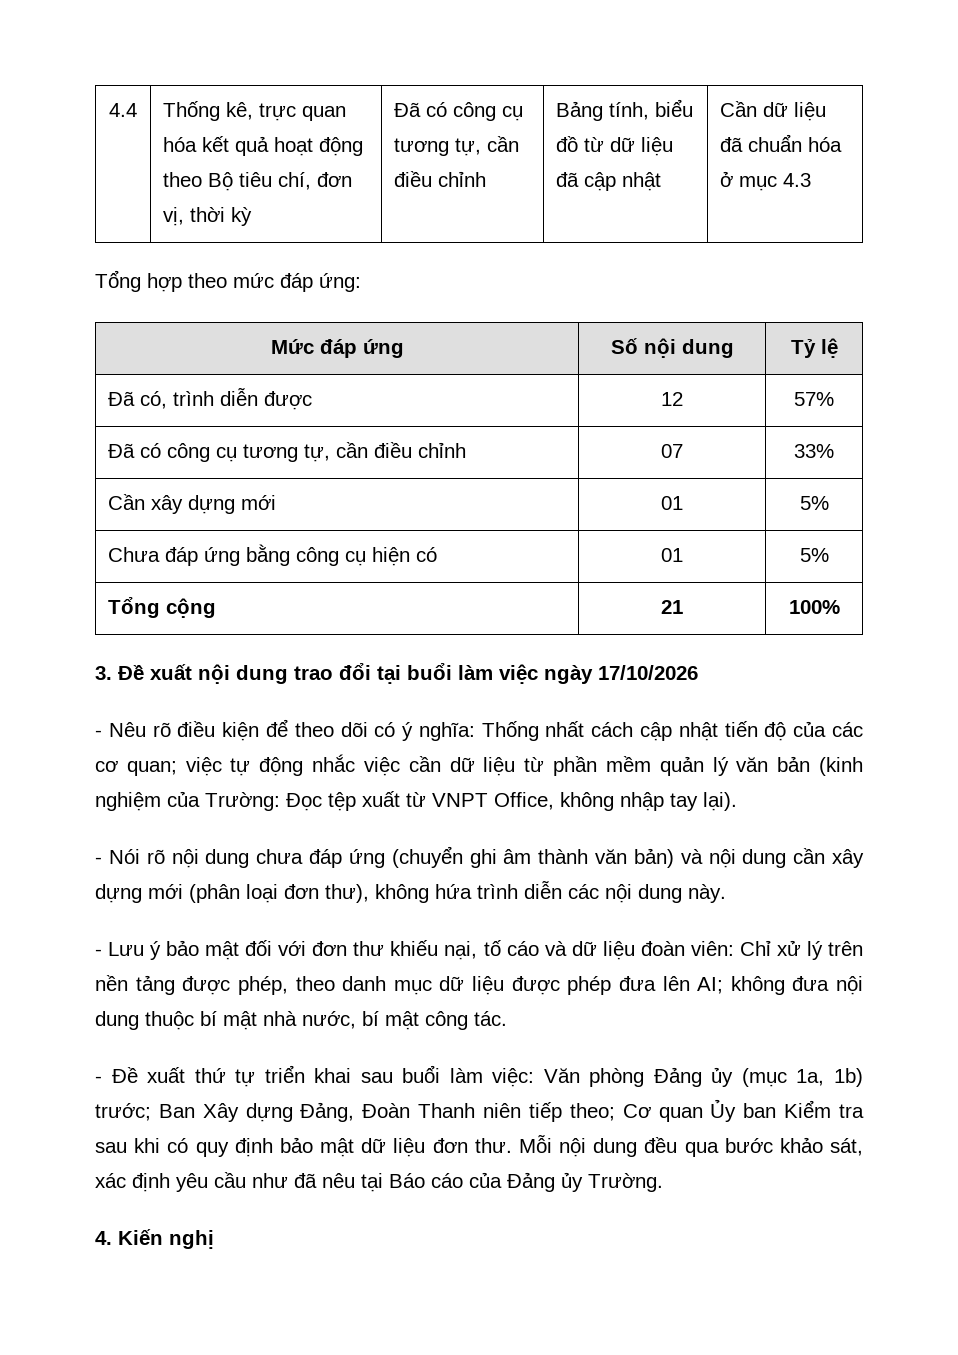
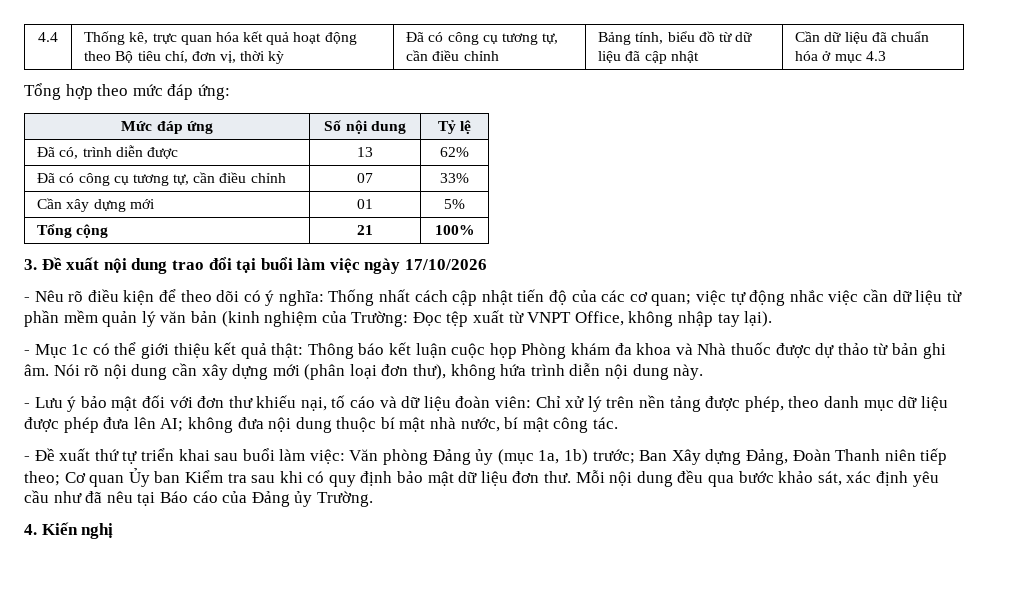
- Đã có, trình diễn được | 12 | 57%
+ Đã có, trình diễn được | 13 | 62%
- Chưa đáp ứng bằng công cụ hiện có | 01 | 5%
- - Nói rõ nội dung chưa đáp ứng (chuyển ghi âm thành văn bản) và nội dung cần xây dựng mới (phân loại đơn thư), không hứa trình diễn các nội dung này.
+ - Mục 1c có thể giới thiệu kết quả thật: Thông báo kết luận cuộc họp Phòng khám đa khoa và Nhà thuốc được dự thảo từ bản ghi âm. Nói rõ nội dung cần xây dựng mới (phân loại đơn thư), không hứa trình diễn nội dung này.

